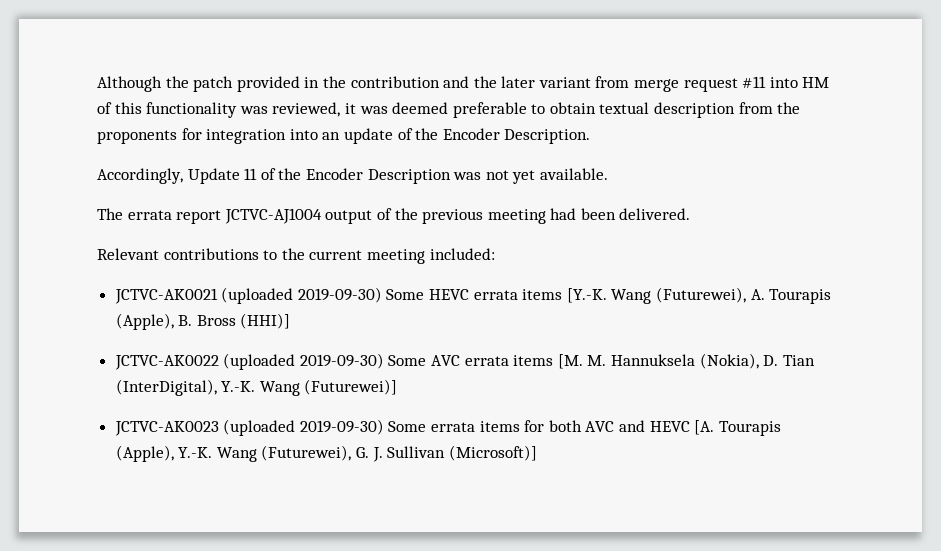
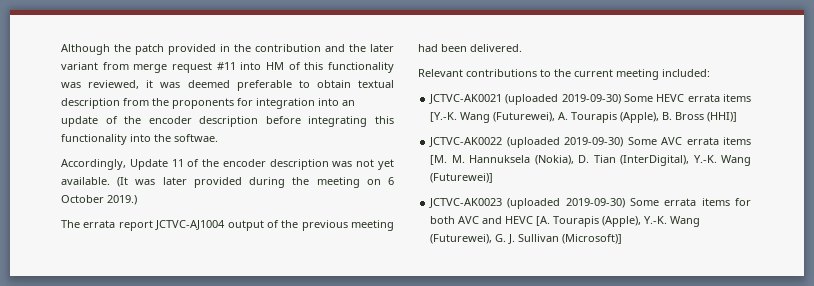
- Although the patch provided in the contribution and the later variant from merge request #11 into HM of this functionality was reviewed, it was deemed preferable to obtain textual description from the proponents for integration into an update of the Encoder Description.
+ Although the patch provided in the contribution and the later variant from merge request #11 into HM of this functionality was reviewed, it was deemed preferable to obtain textual description from the proponents for integration into an update of the encoder description before integrating this functionality into the softwae.
- Accordingly, Update 11 of the Encoder Description was not yet available.
+ Accordingly, Update 11 of the encoder description was not yet available. (It was later provided during the meeting on 6 October 2019.)

